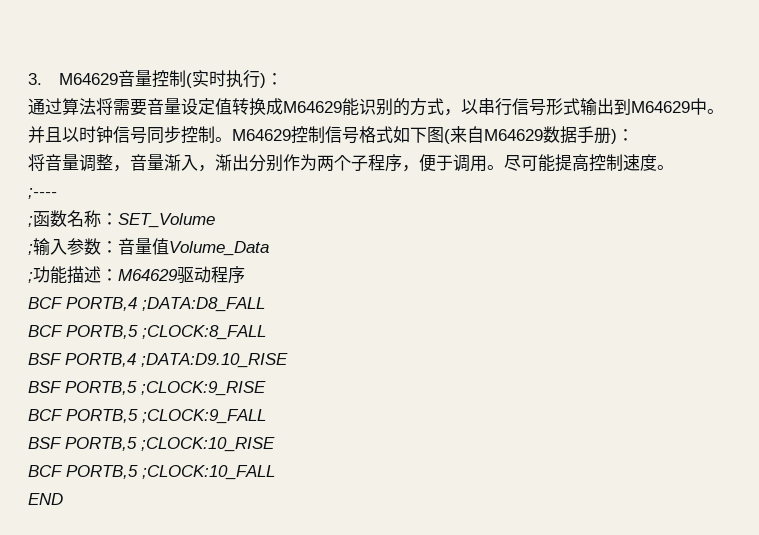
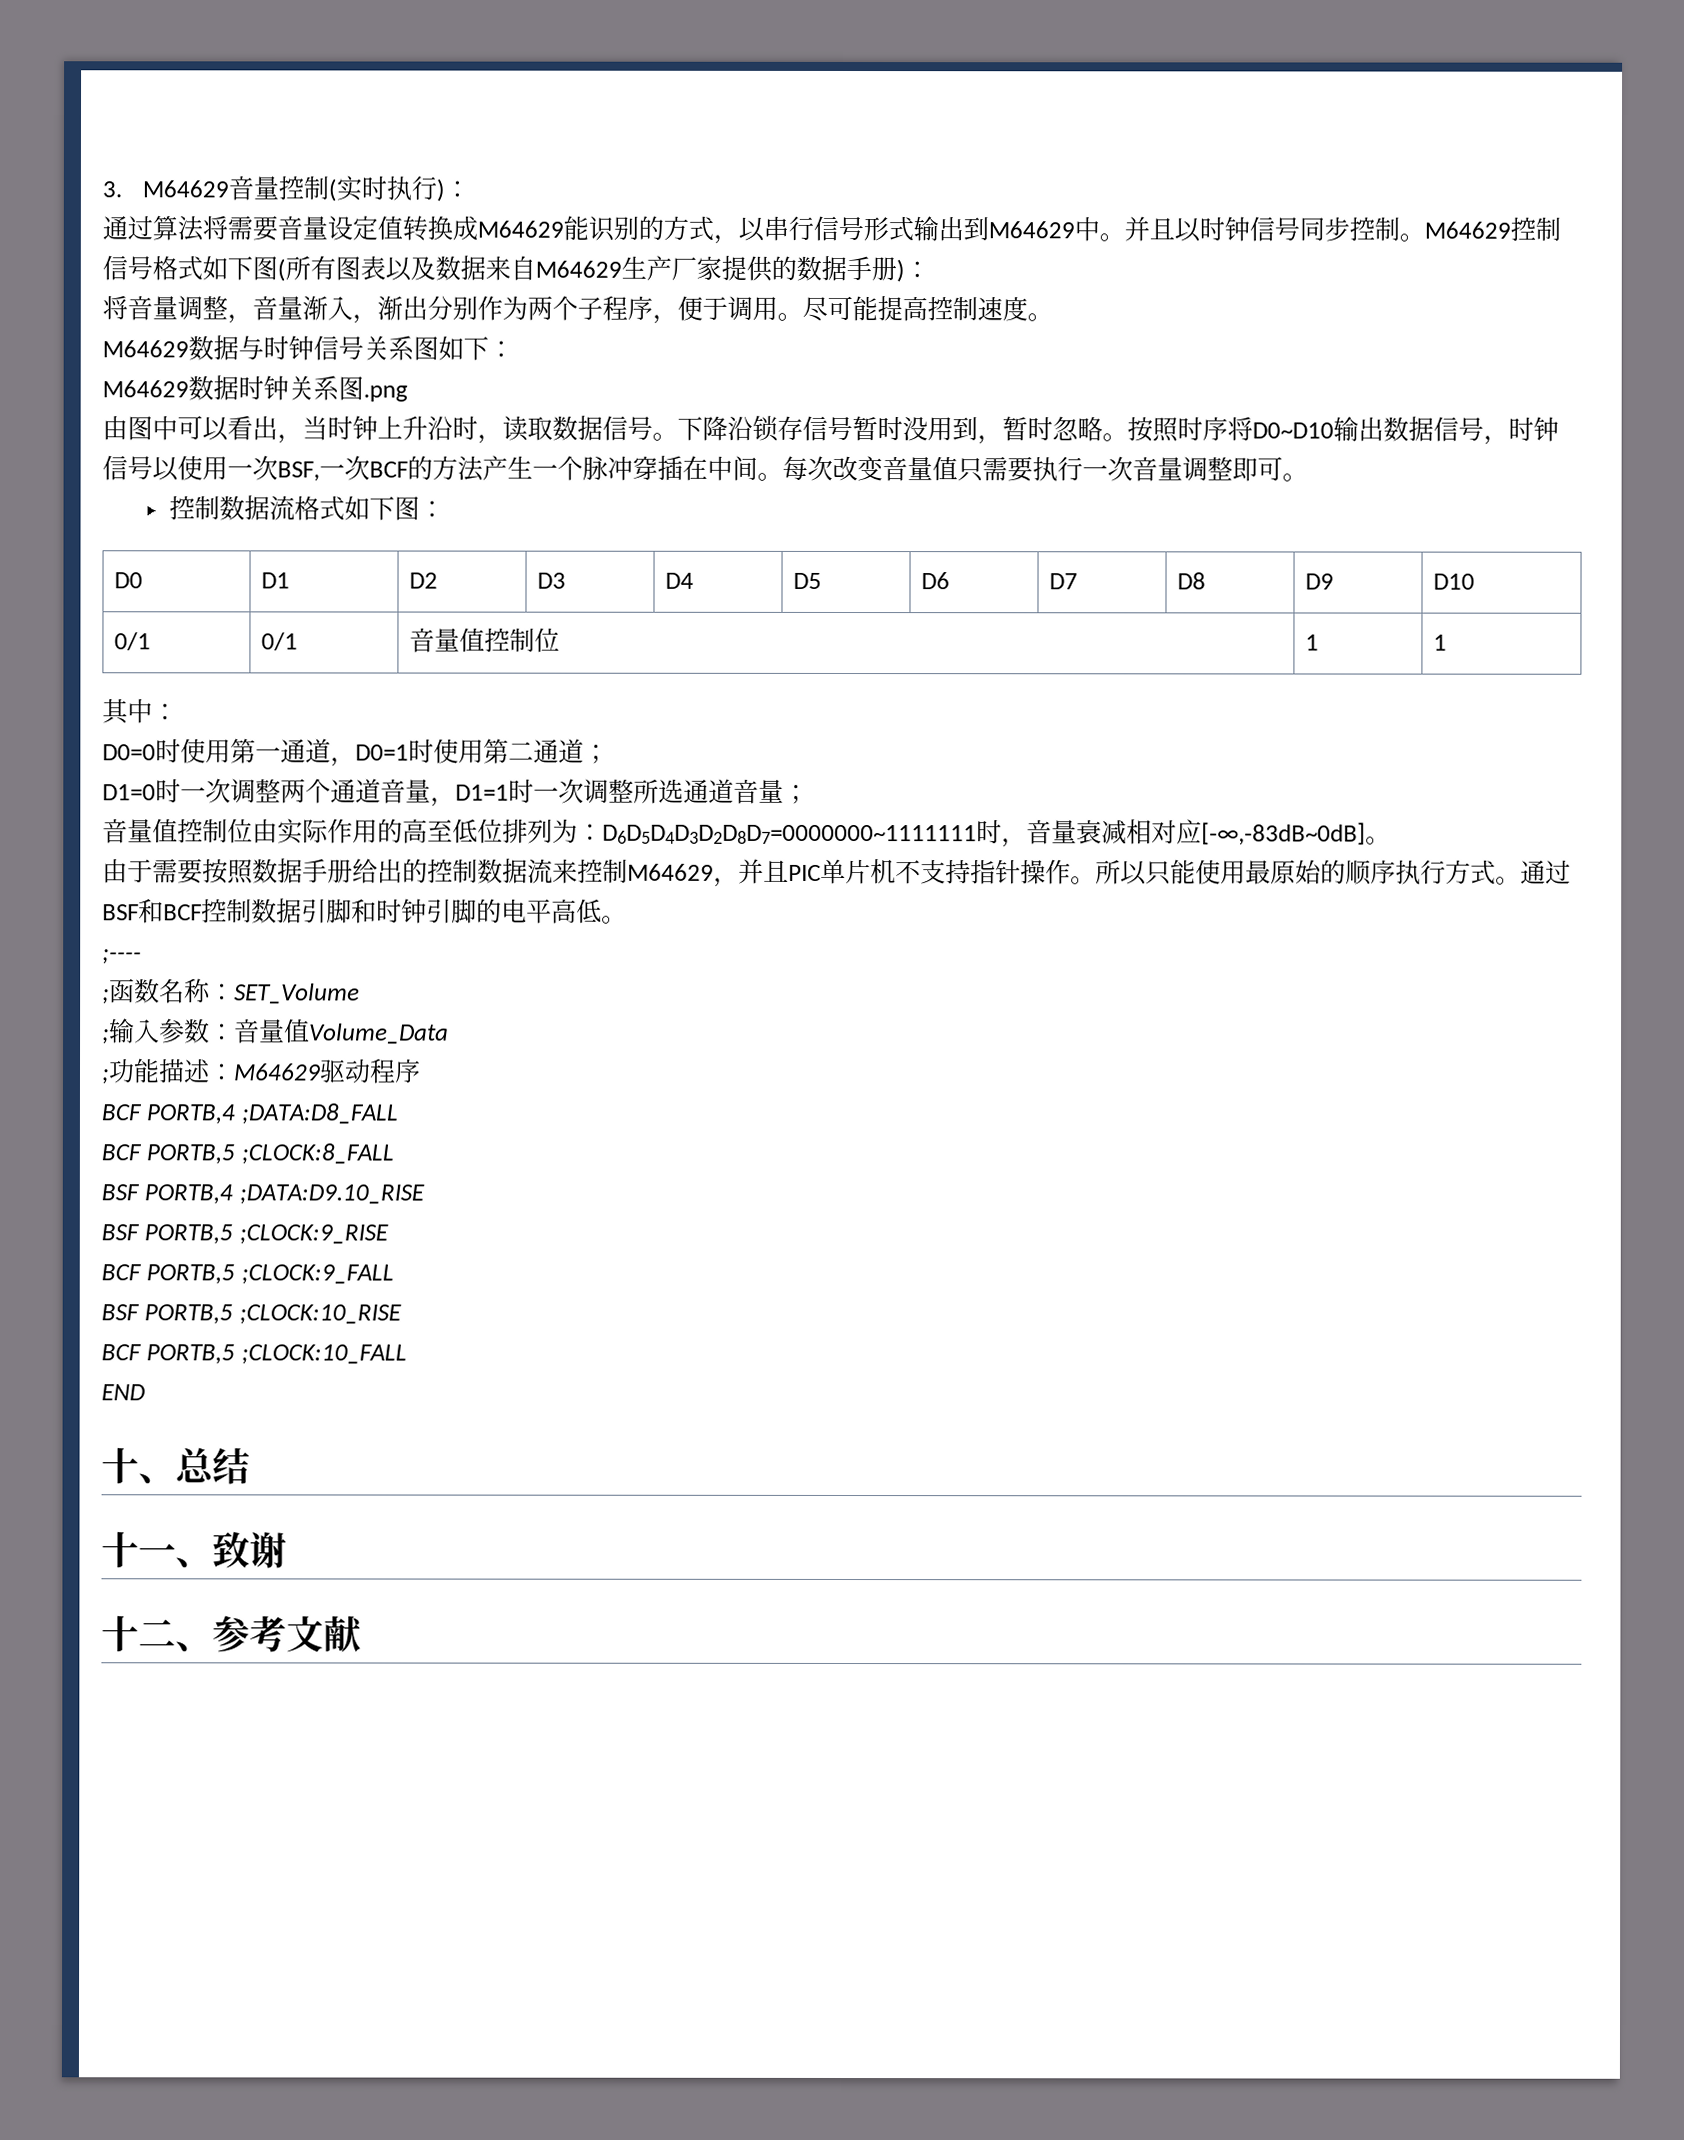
- M64629控制信号格式如下图(来自M64629数据手册)：
+ M64629控制信号格式如下图(所有图表以及数据来自M64629生产厂家提供的数据手册)：
+ M64629数据与时钟信号关系图如下：
+ M64629数据时钟关系图.png
+ 由图中可以看出，当时钟上升沿时，读取数据信号。下降沿锁存信号暂时没用到，暂时忽略。按照时序将D0~D10输出数据信号，时钟信号以使用一次BSF,一次BCF的方法产生一个脉冲穿插在中间。每次改变音量值只需要执行一次音量调整即可。
+ 控制数据流格式如下图：
+ D0 | D1 | D2 | D3 | D4 | D5 | D6 | D7 | D8 | D9 | D10
+ 0/1 | 0/1 | 音量值控制位 | 1 | 1
+ 其中：
+ D0=0时使用第一通道，D0=1时使用第二通道；
+ D1=0时一次调整两个通道音量，D1=1时一次调整所选通道音量；
+ 音量值控制位由实际作用的高至低位排列为：D6D5D4D3D2D8D7=0000000~1111111时，音量衰减相对应[-∞,-83dB~0dB]。
+ 由于需要按照数据手册给出的控制数据流来控制M64629，并且PIC单片机不支持指针操作。所以只能使用最原始的顺序执行方式。通过BSF和BCF控制数据引脚和时钟引脚的电平高低。
+ 十、总结
+ 十一、致谢
+ 十二、参考文献

